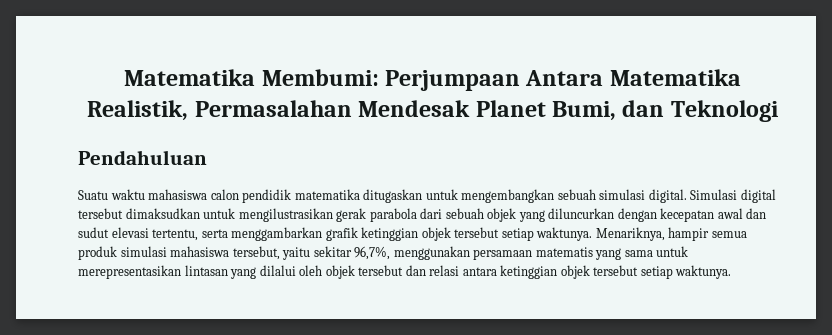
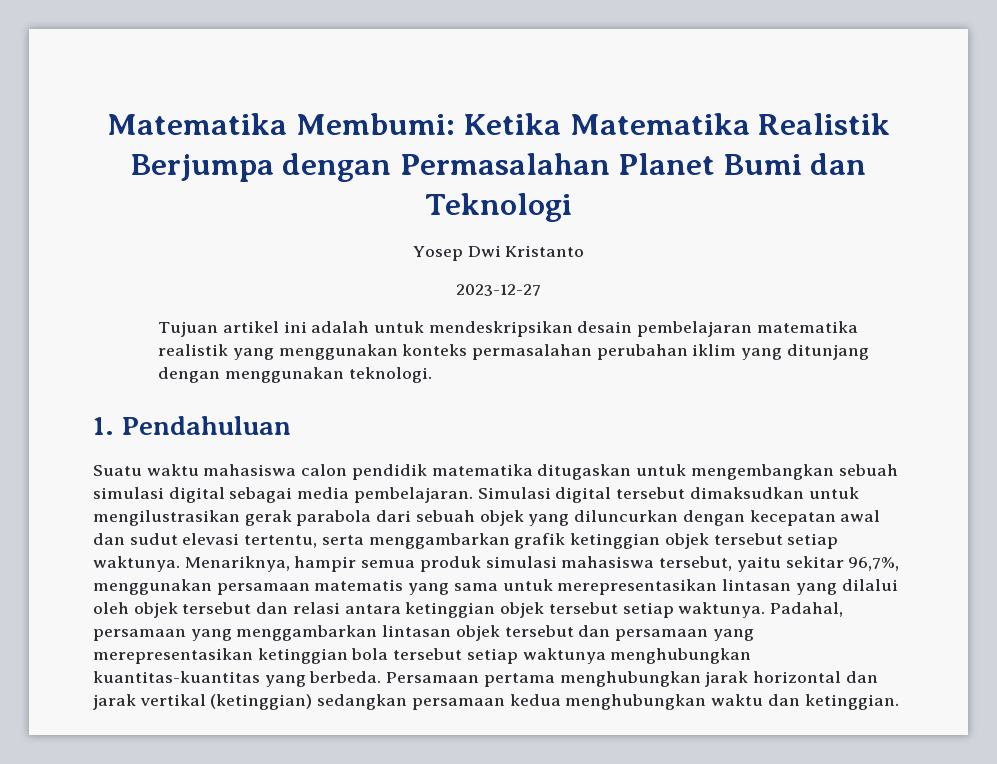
- Matematika Membumi: Perjumpaan Antara Matematika Realistik, Permasalahan Mendesak Planet Bumi, dan Teknologi
- Pendahuluan
+ Matematika Membumi: Ketika Matematika Realistik Berjumpa dengan Permasalahan Planet Bumi dan Teknologi
+ Yosep Dwi Kristanto
+ 2023-12-27
+ Tujuan artikel ini adalah untuk mendeskripsikan desain pembelajaran matematika realistik yang menggunakan konteks permasalahan perubahan iklim yang ditunjang dengan menggunakan teknologi.
+ 1. Pendahuluan
- Suatu waktu mahasiswa calon pendidik matematika ditugaskan untuk mengembangkan sebuah simulasi digital.
+ Suatu waktu mahasiswa calon pendidik matematika ditugaskan untuk mengembangkan sebuah simulasi digital sebagai media pembelajaran.
+ Padahal, persamaan yang menggambarkan lintasan objek tersebut dan persamaan yang merepresentasikan ketinggian bola tersebut setiap waktunya menghubungkan kuantitas-kuantitas yang berbeda. Persamaan pertama menghubungkan jarak horizontal dan jarak vertikal (ketinggian) sedangkan persamaan kedua menghubungkan waktu dan ketinggian.

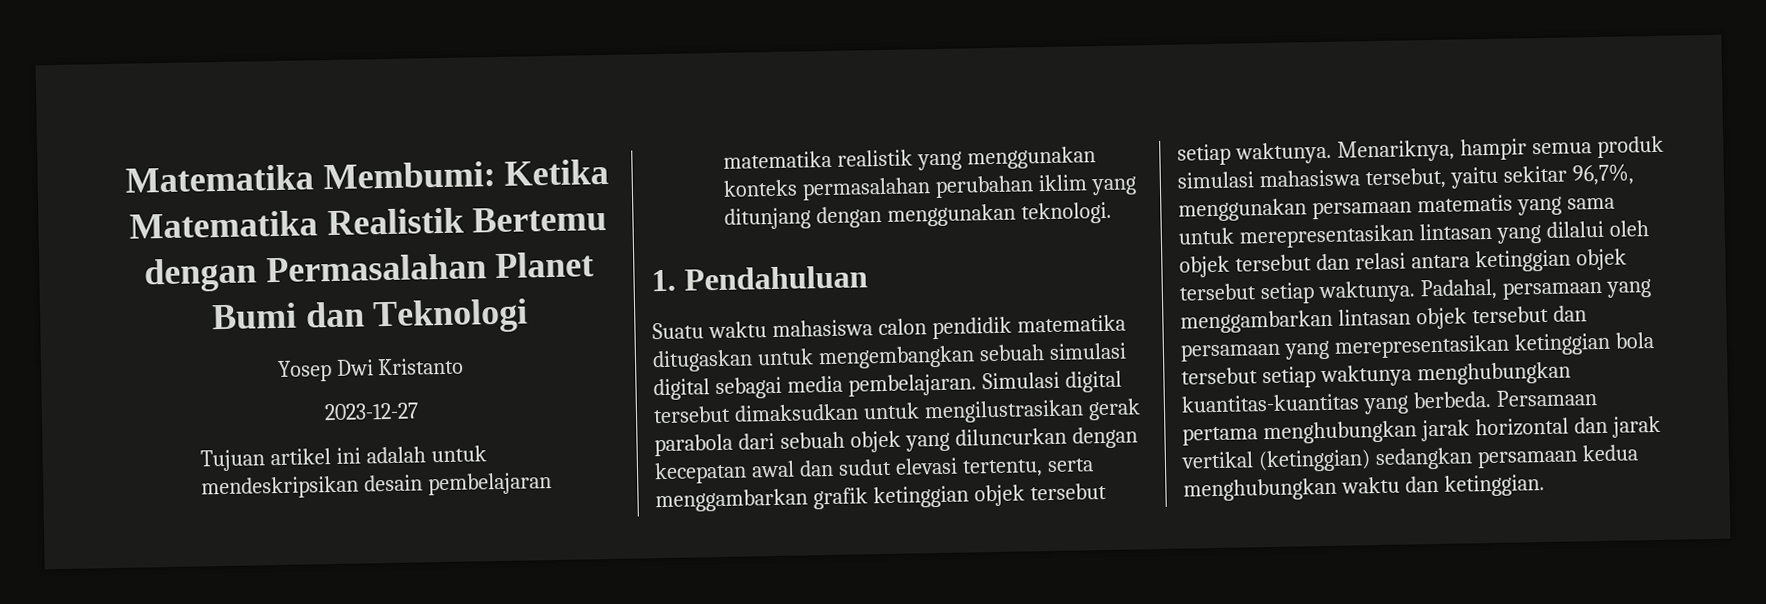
- Matematika Membumi: Ketika Matematika Realistik Berjumpa dengan Permasalahan Planet Bumi dan Teknologi
+ Matematika Membumi: Ketika Matematika Realistik Bertemu dengan Permasalahan Planet Bumi dan Teknologi

